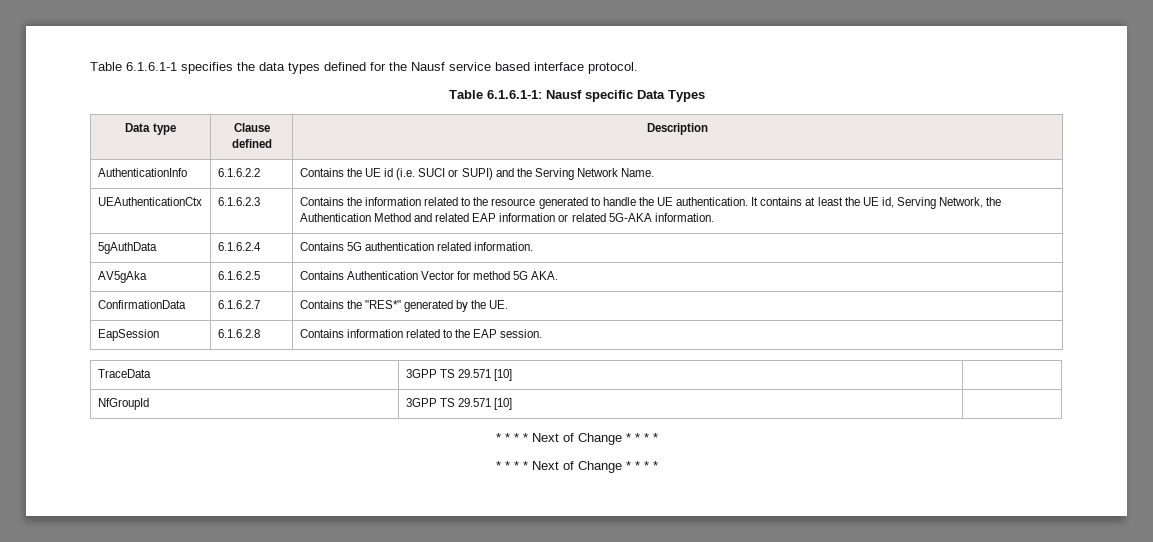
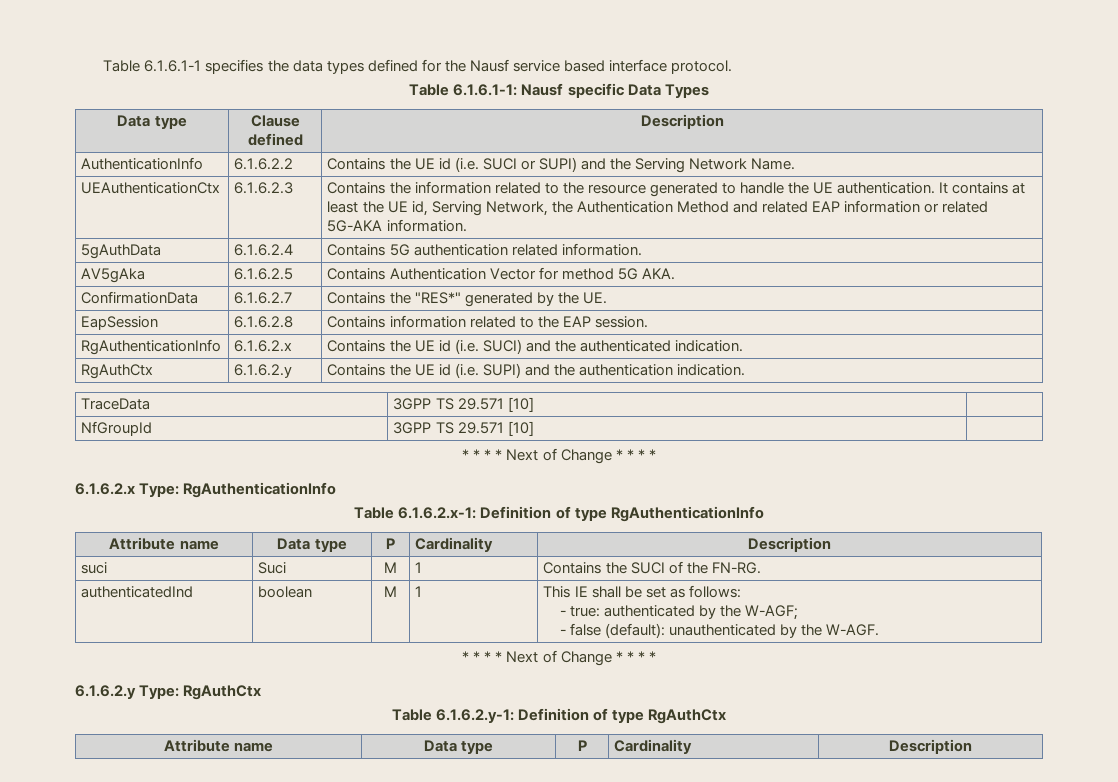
+ RgAuthenticationInfo | 6.1.6.2.x | Contains the UE id (i.e. SUCI) and the authenticated indication.
+ RgAuthCtx | 6.1.6.2.y | Contains the UE id (i.e. SUPI) and the authentication indication.
+ 6.1.6.2.x Type: RgAuthenticationInfo
+ Table 6.1.6.2.x-1: Definition of type RgAuthenticationInfo
+ Attribute name | Data type | P | Cardinality | Description
+ suci | Suci | M | 1 | Contains the SUCI of the FN-RG.
+ authenticatedInd | boolean | M | 1 | This IE shall be set as follows:
+ - true: authenticated by the W-AGF;
+ - false (default): unauthenticated by the W-AGF.
+ 6.1.6.2.y Type: RgAuthCtx
+ Table 6.1.6.2.y-1: Definition of type RgAuthCtx
+ Attribute name | Data type | P | Cardinality | Description

